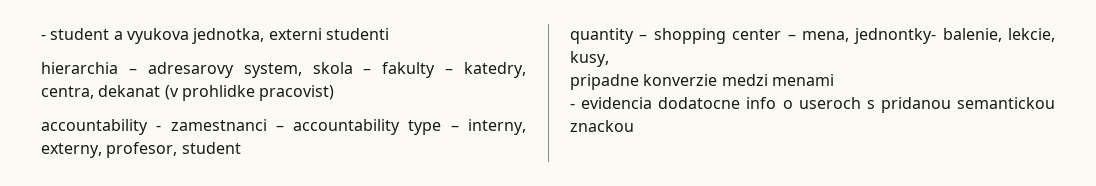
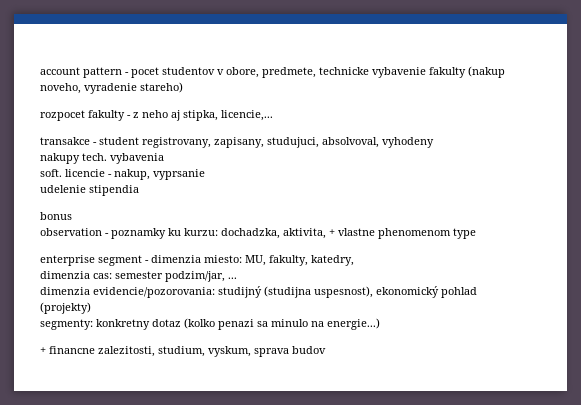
- - student a vyukova jednotka, externi studenti
- hierarchia – adresarovy system, skola – fakulty – katedry, centra, dekanat (v prohlidke pracovist)
- accountability - zamestnanci – accountability type – interny, externy, profesor, student
- quantity – shopping center – mena, jednontky- balenie, lekcie, kusy,
- pripadne konverzie medzi menami
- - evidencia dodatocne info o useroch s pridanou semantickou znackou
+ account pattern - pocet studentov v obore, predmete, technicke vybavenie fakulty (nakup noveho, vyradenie stareho)
+ rozpocet fakulty - z neho aj stipka, licencie,...
+ transakce - student registrovany, zapisany, studujuci, absolvoval, vyhodeny
+ nakupy tech. vybavenia
+ soft. licencie - nakup, vyprsanie
+ udelenie stipendia
+ bonus
+ observation - poznamky ku kurzu: dochadzka, aktivita, + vlastne phenomenom type
+ enterprise segment - dimenzia miesto: MU, fakulty, katedry,
+ dimenzia cas: semester podzim/jar, ...
+ dimenzia evidencie/pozorovania: studijný (studijna uspesnost), ekonomický pohlad (projekty)
+ segmenty: konkretny dotaz (kolko penazi sa minulo na energie...)
+ + financne zalezitosti, studium, vyskum, sprava budov

